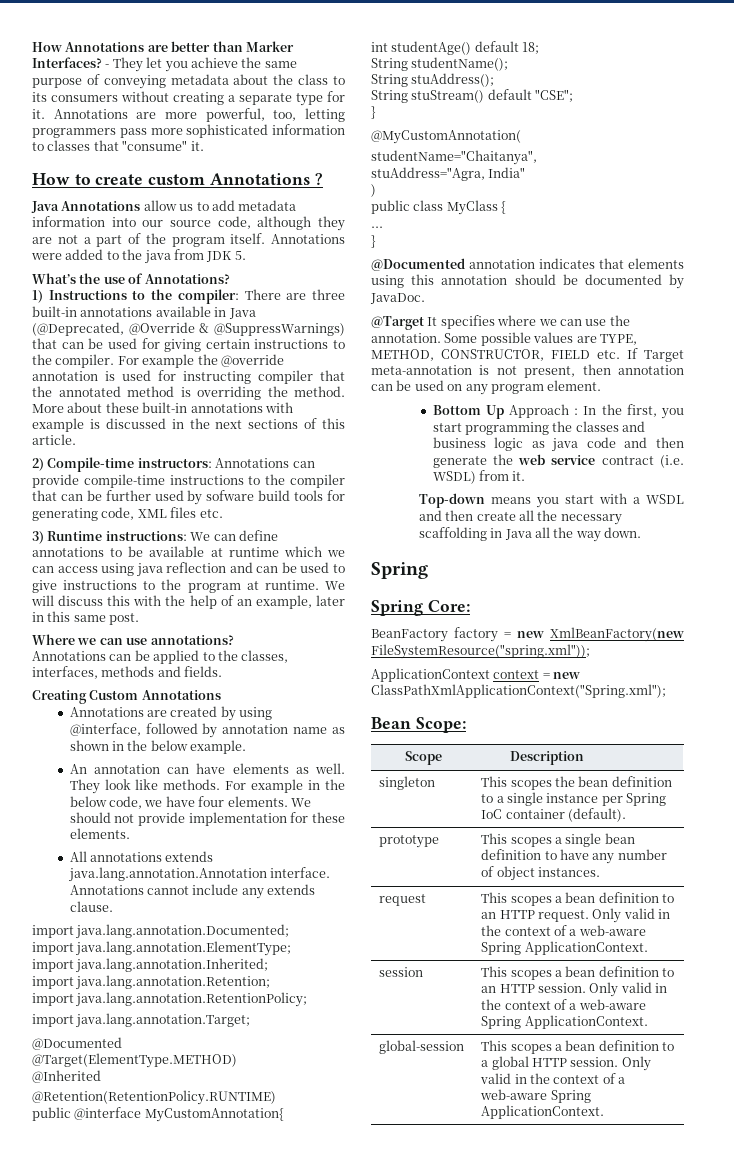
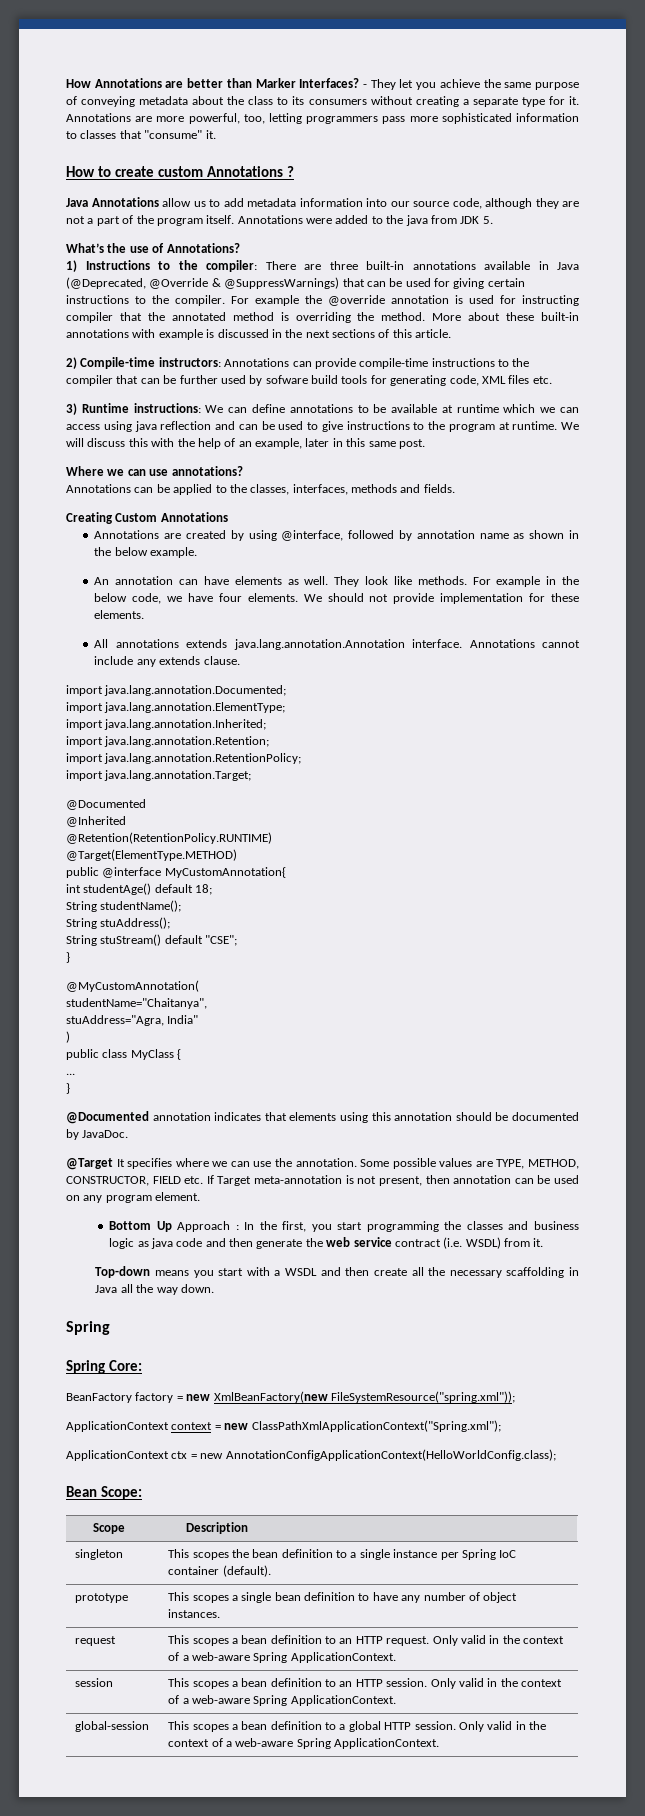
- @Target(ElementType.METHOD)
+ @Target(ElementType.METHOD)
+ ApplicationContext ctx = new AnnotationConfigApplicationContext(HelloWorldConfig.class);

